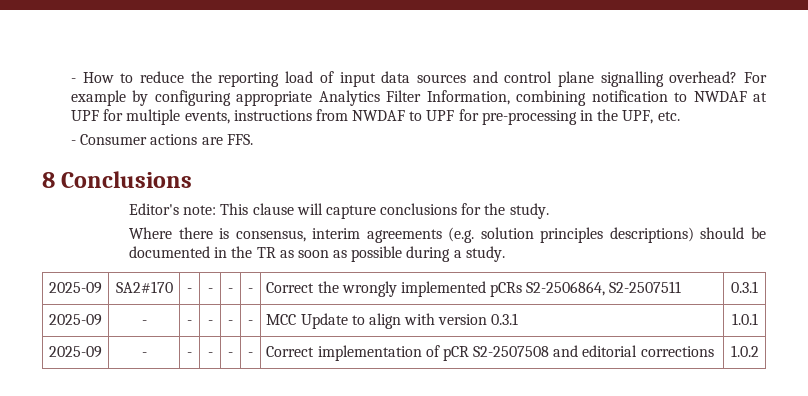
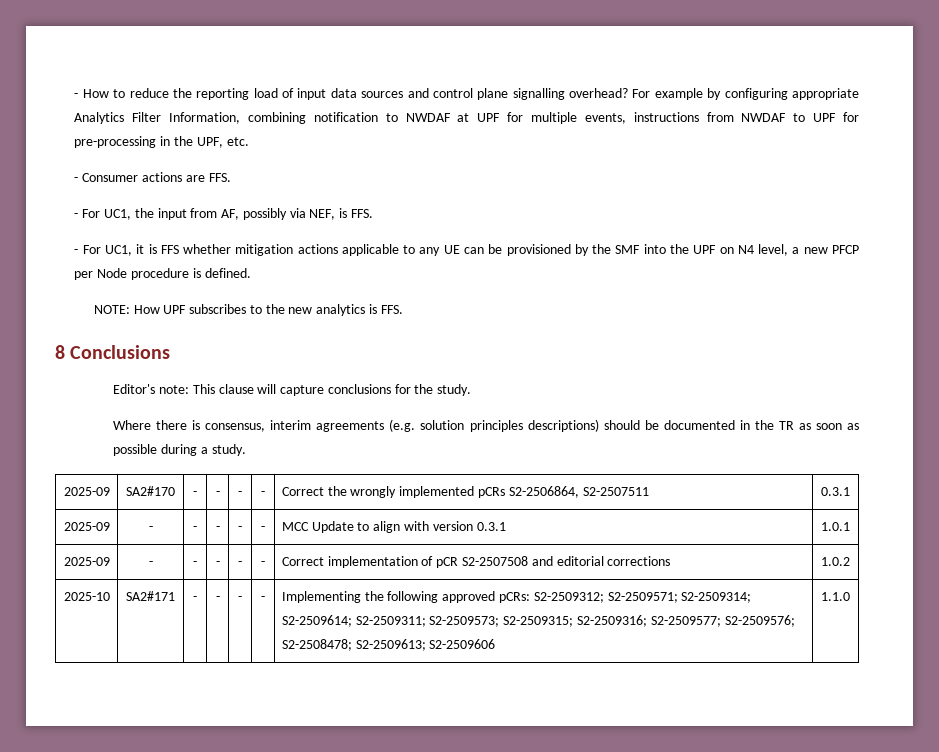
+ - For UC1, the input from AF, possibly via NEF, is FFS.
+ - For UC1, it is FFS whether mitigation actions applicable to any UE can be provisioned by the SMF into the UPF on N4 level, a new PFCP per Node procedure is defined.
+ NOTE: How UPF subscribes to the new analytics is FFS.
+ 2025-10 | SA2#171 | - | - | - | - | Implementing the following approved pCRs: S2-2509312; S2-2509571; S2-2509314; S2-2509614; S2-2509311; S2-2509573; S2-2509315; S2-2509316; S2-2509577; S2-2509576; S2-2508478; S2-2509613; S2-2509606 | 1.1.0

